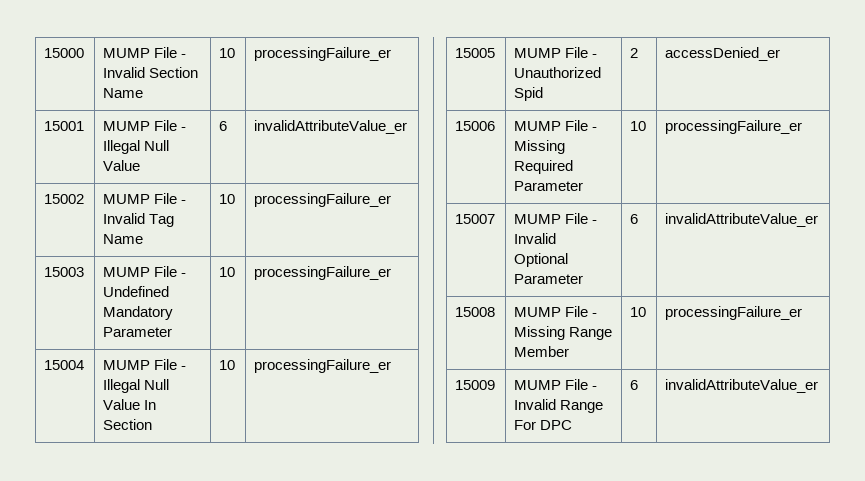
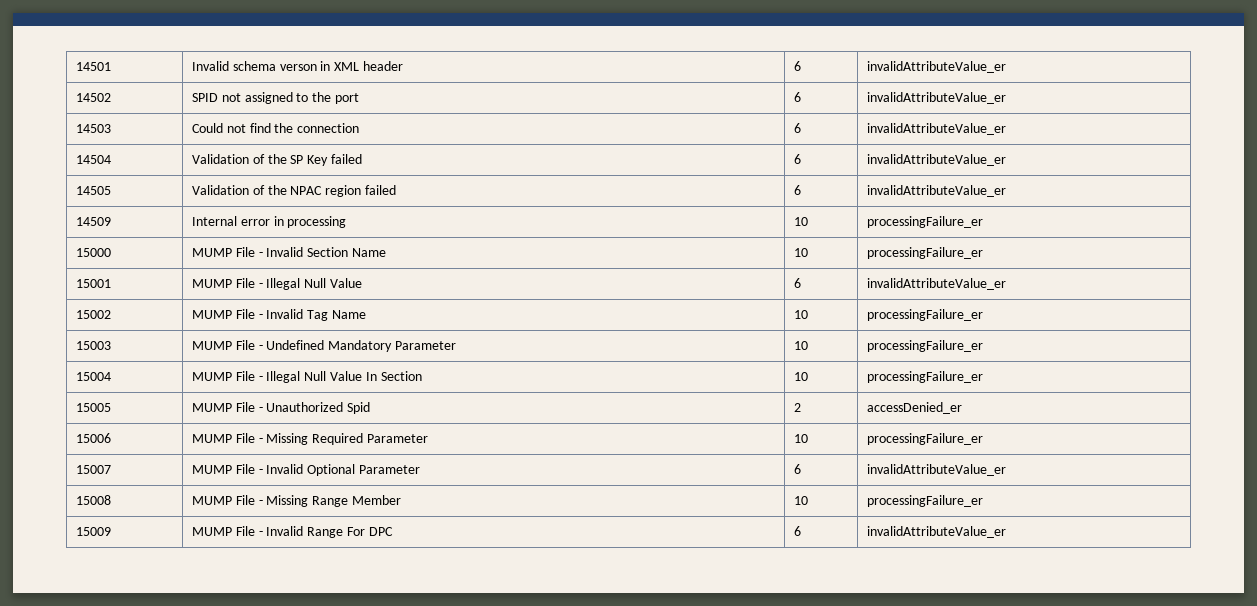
+ 14501 | Invalid schema verson in XML header | 6 | invalidAttributeValue_er
+ 14502 | SPID not assigned to the port | 6 | invalidAttributeValue_er
+ 14503 | Could not find the connection | 6 | invalidAttributeValue_er
+ 14504 | Validation of the SP Key failed | 6 | invalidAttributeValue_er
+ 14505 | Validation of the NPAC region failed | 6 | invalidAttributeValue_er
+ 14509 | Internal error in processing | 10 | processingFailure_er

